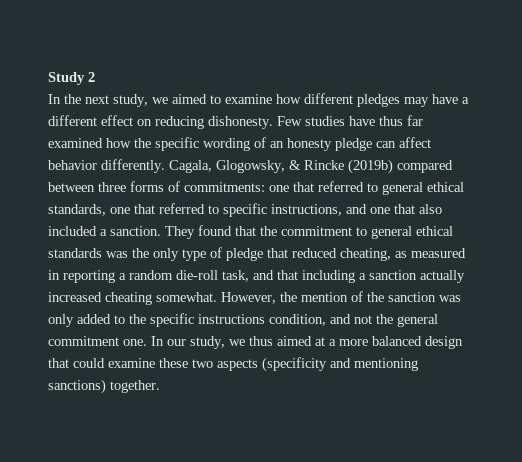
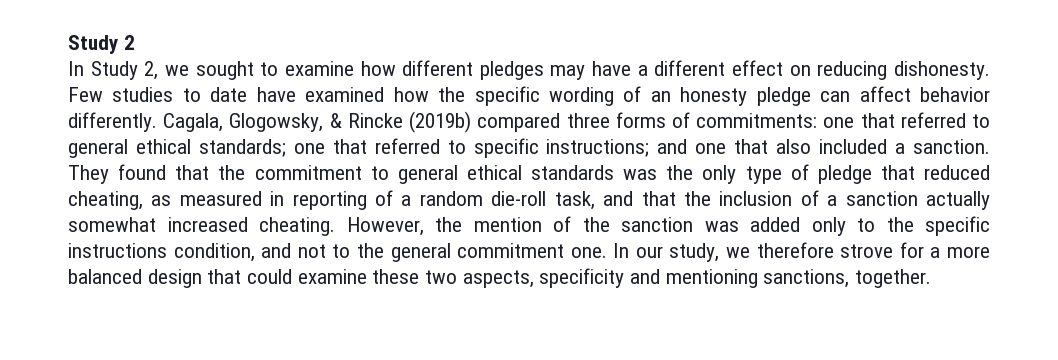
- In the next study, we aimed to examine how different pledges may have a different effect on reducing dishonesty.
+ In Study 2, we sought to examine how different pledges may have a different effect on reducing dishonesty.
- Few studies have thus far examined how the specific wording of an honesty pledge can affect behavior differently.
+ Few studies to date have examined how the specific wording of an honesty pledge can affect behavior differently.
- Cagala, Glogowsky, & Rincke (2019b) compared between three forms of commitments: one that referred to general ethical standards, one that referred to specific instructions, and one that also included a sanction.
+ Cagala, Glogowsky, & Rincke (2019b) compared three forms of commitments: one that referred to general ethical standards; one that referred to specific instructions; and one that also included a sanction.
- They found that the commitment to general ethical standards was the only type of pledge that reduced cheating, as measured in reporting a random die-roll task, and that including a sanction actually increased cheating somewhat.
+ They found that the commitment to general ethical standards was the only type of pledge that reduced cheating, as measured in reporting of a random die-roll task, and that the inclusion of a sanction actually somewhat increased cheating.
- However, the mention of the sanction was only added to the specific instructions condition, and not the general commitment one.
+ However, the mention of the sanction was added only to the specific instructions condition, and not to the general commitment one.
- In our study, we thus aimed at a more balanced design that could examine these two aspects (specificity and mentioning sanctions) together.
+ In our study, we therefore strove for a more balanced design that could examine these two aspects, specificity and mentioning sanctions, together.

